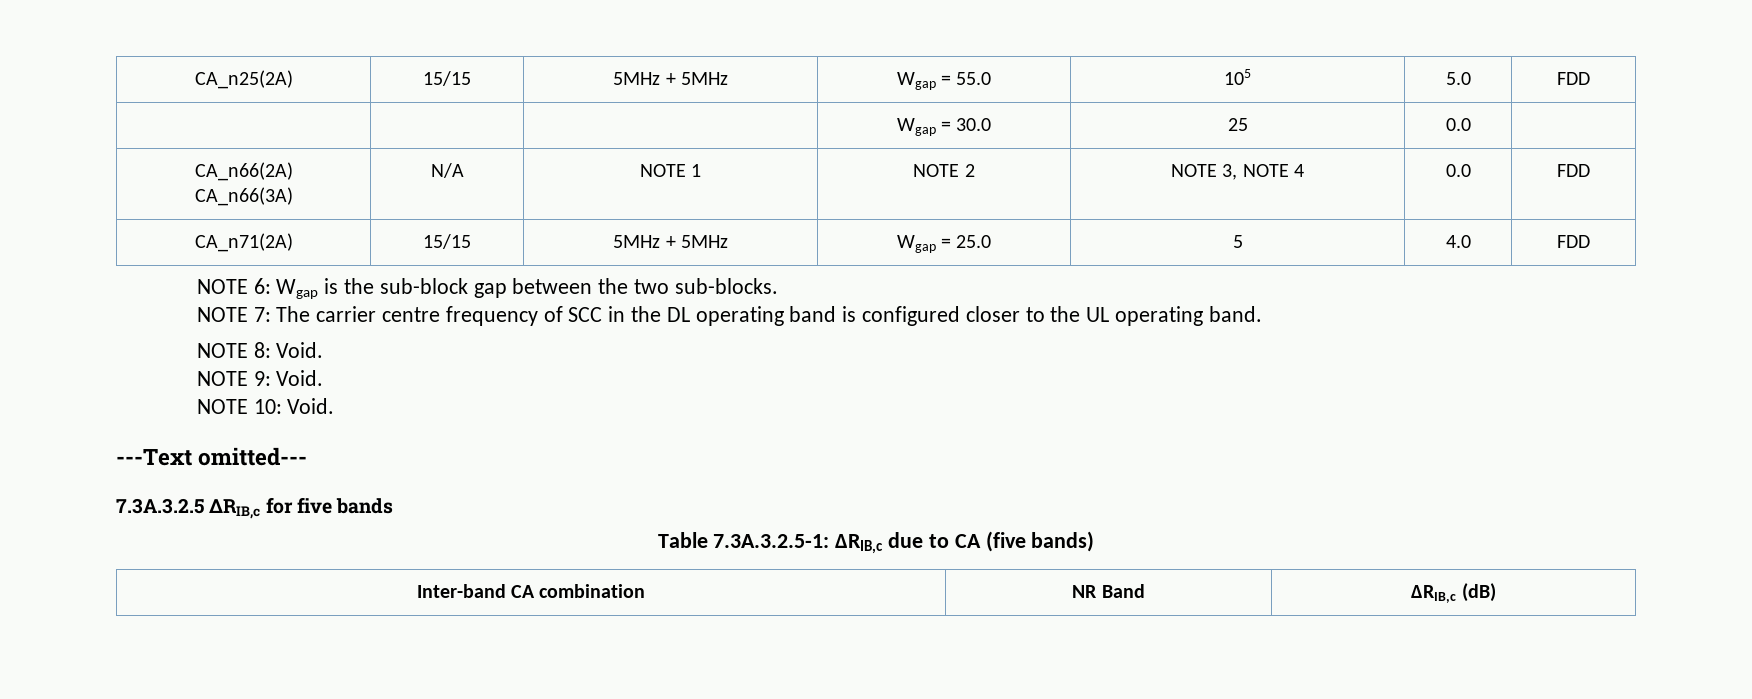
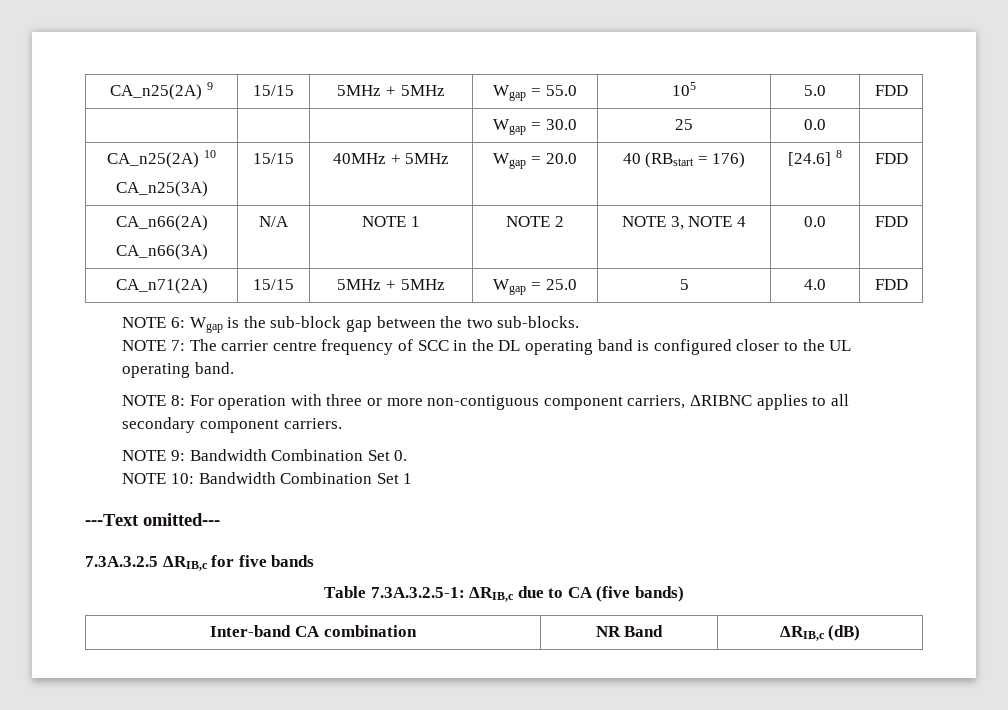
- CA_n25(2A) | 15/15 | 5MHz + 5MHz | Wgap = 55.0 | 105 | 5.0 | FDD
+ CA_n25(2A) 9 | 15/15 | 5MHz + 5MHz | Wgap = 55.0 | 105 | 5.0 | FDD
+ CA_n25(2A) 10
+ CA_n25(3A) | 15/15 | 40MHz + 5MHz | Wgap = 20.0 | 40 (RBstart = 176) | [24.6] 8 | FDD
- NOTE 8: Void.
- NOTE 9: Void.
- NOTE 10: Void.
+ NOTE 8: For operation with three or more non-contiguous component carriers, ΔRIBNC applies to all secondary component carriers.
+ NOTE 9: Bandwidth Combination Set 0.
+ NOTE 10: Bandwidth Combination Set 1

